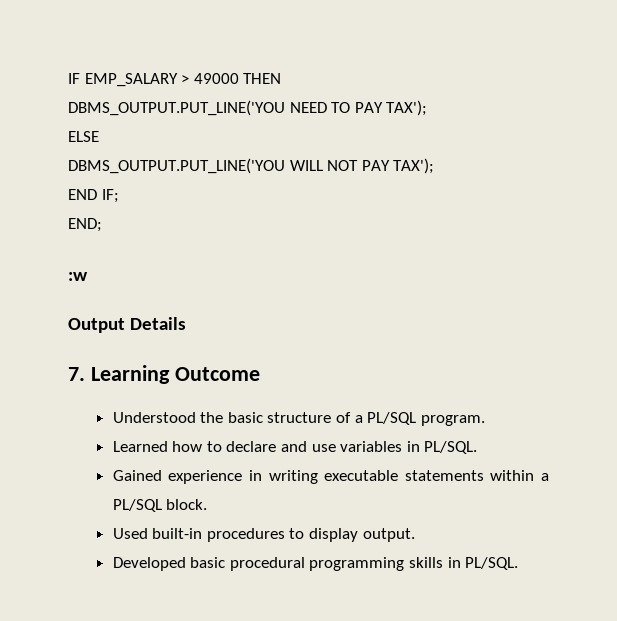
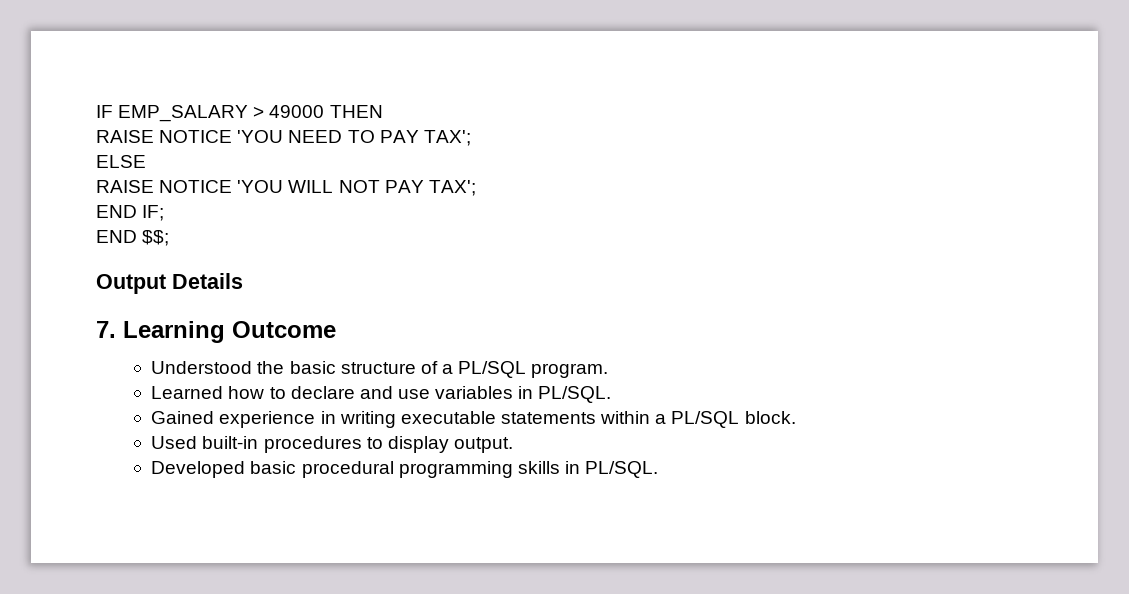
- DBMS_OUTPUT.PUT_LINE('YOU NEED TO PAY TAX');
+ RAISE NOTICE 'YOU NEED TO PAY TAX';
- DBMS_OUTPUT.PUT_LINE('YOU WILL NOT PAY TAX');
+ RAISE NOTICE 'YOU WILL NOT PAY TAX';
- END;
- :w
+ END $$;

